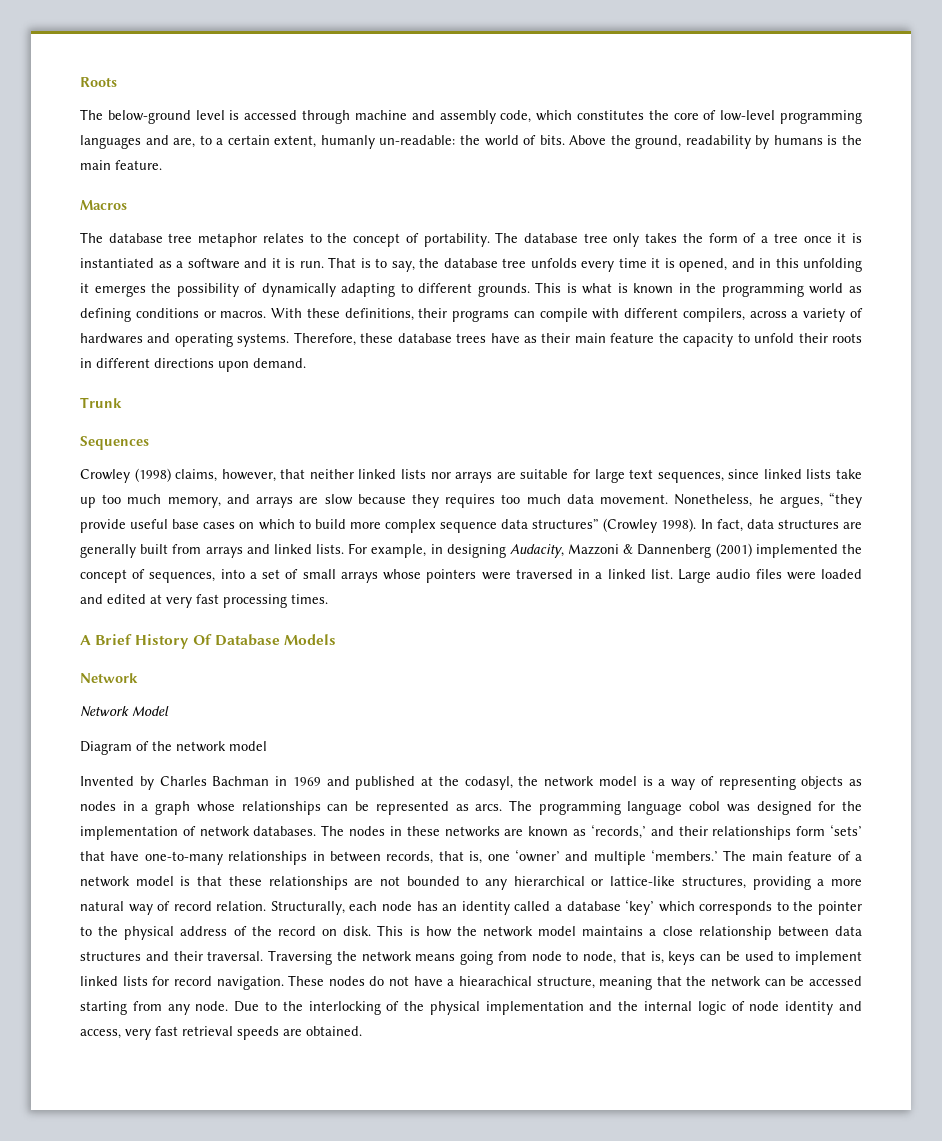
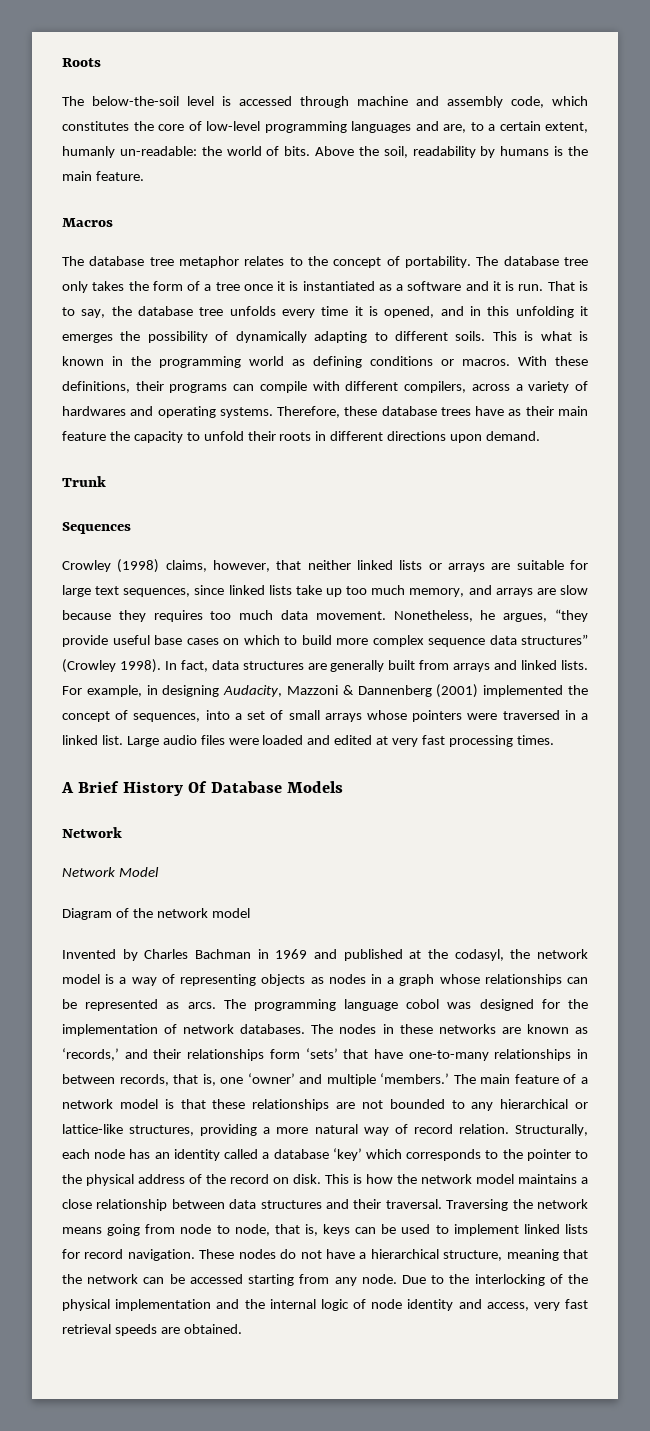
- The below-ground level is accessed through machine and assembly code, which constitutes the core of low-level programming languages and are, to a certain extent, humanly un-readable: the world of bits.
+ The below-the-soil level is accessed through machine and assembly code, which constitutes the core of low-level programming languages and are, to a certain extent, humanly un-readable: the world of bits.
- Above the ground, readability by humans is the main feature.
+ Above the soil, readability by humans is the main feature.
- That is to say, the database tree unfolds every time it is opened, and in this unfolding it emerges the possibility of dynamically adapting to different grounds.
+ That is to say, the database tree unfolds every time it is opened, and in this unfolding it emerges the possibility of dynamically adapting to different soils.
- Crowley (1998) claims, however, that neither linked lists nor arrays are suitable for large text sequences, since linked lists take up too much memory, and arrays are slow because they requires too much data movement.
+ Crowley (1998) claims, however, that neither linked lists or arrays are suitable for large text sequences, since linked lists take up too much memory, and arrays are slow because they requires too much data movement.
- These nodes do not have a hiearachical structure, meaning that the network can be accessed starting from any node.
+ These nodes do not have a hierarchical structure, meaning that the network can be accessed starting from any node.

